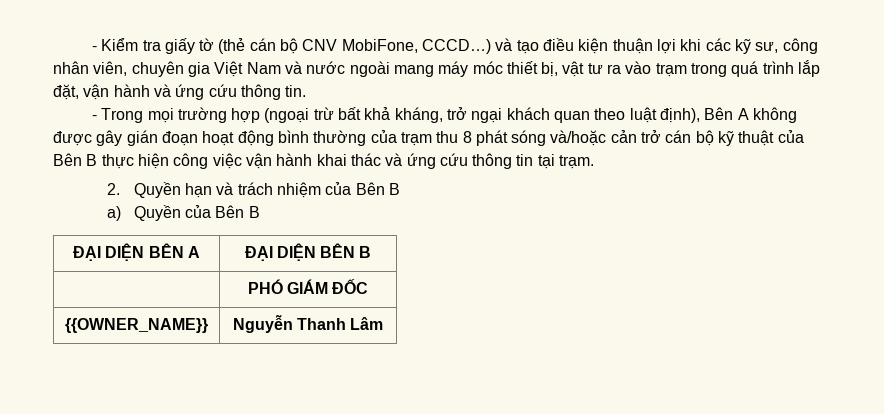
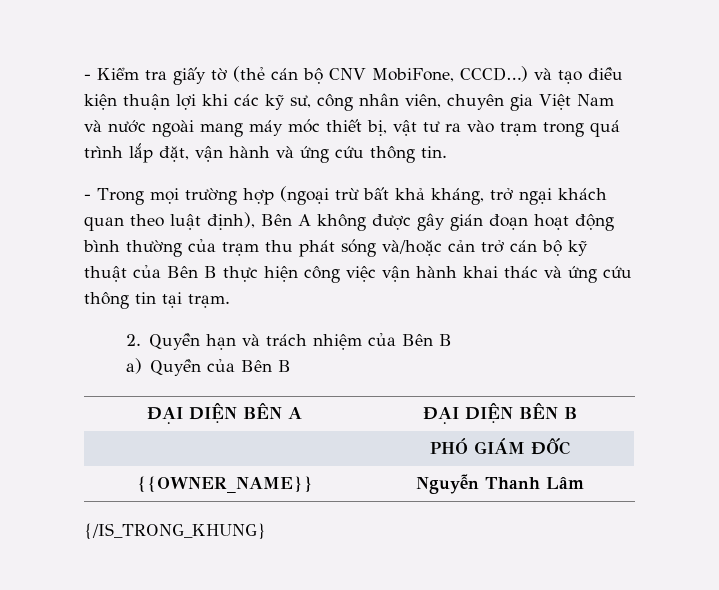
- - Trong mọi trường hợp (ngoại trừ bất khả kháng, trở ngại khách quan theo luật định), Bên A không được gây gián đoạn hoạt động bình thường của trạm thu 8 phát sóng và/hoặc cản trở cán bộ kỹ thuật của Bên B thực hiện công việc vận hành khai thác và ứng cứu thông tin tại trạm.
+ - Trong mọi trường hợp (ngoại trừ bất khả kháng, trở ngại khách quan theo luật định), Bên A không được gây gián đoạn hoạt động bình thường của trạm thu phát sóng và/hoặc cản trở cán bộ kỹ thuật của Bên B thực hiện công việc vận hành khai thác và ứng cứu thông tin tại trạm.
+ {/IS_TRONG_KHUNG}

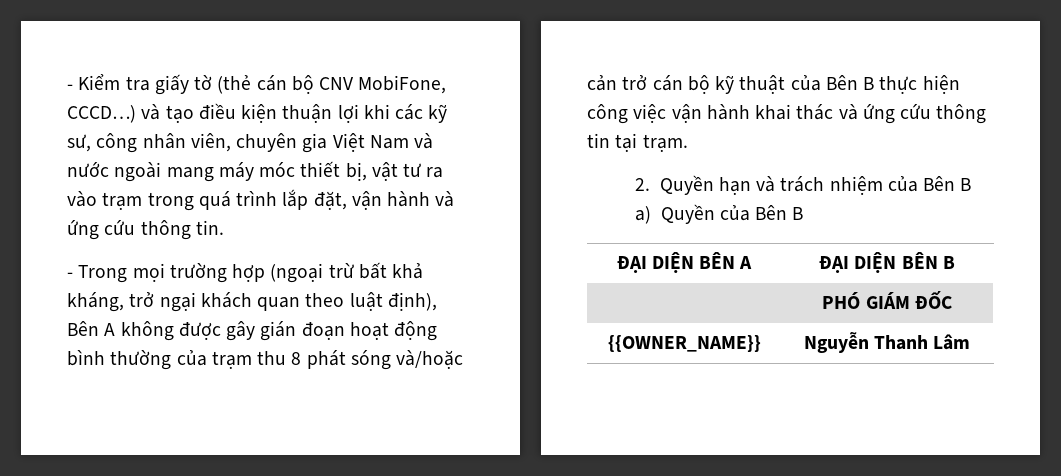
- - Trong mọi trường hợp (ngoại trừ bất khả kháng, trở ngại khách quan theo luật định), Bên A không được gây gián đoạn hoạt động bình thường của trạm thu phát sóng và/hoặc cản trở cán bộ kỹ thuật của Bên B thực hiện công việc vận hành khai thác và ứng cứu thông tin tại trạm.
+ - Trong mọi trường hợp (ngoại trừ bất khả kháng, trở ngại khách quan theo luật định), Bên A không được gây gián đoạn hoạt động bình thường của trạm thu 8 phát sóng và/hoặc cản trở cán bộ kỹ thuật của Bên B thực hiện công việc vận hành khai thác và ứng cứu thông tin tại trạm.
- {/IS_TRONG_KHUNG}

